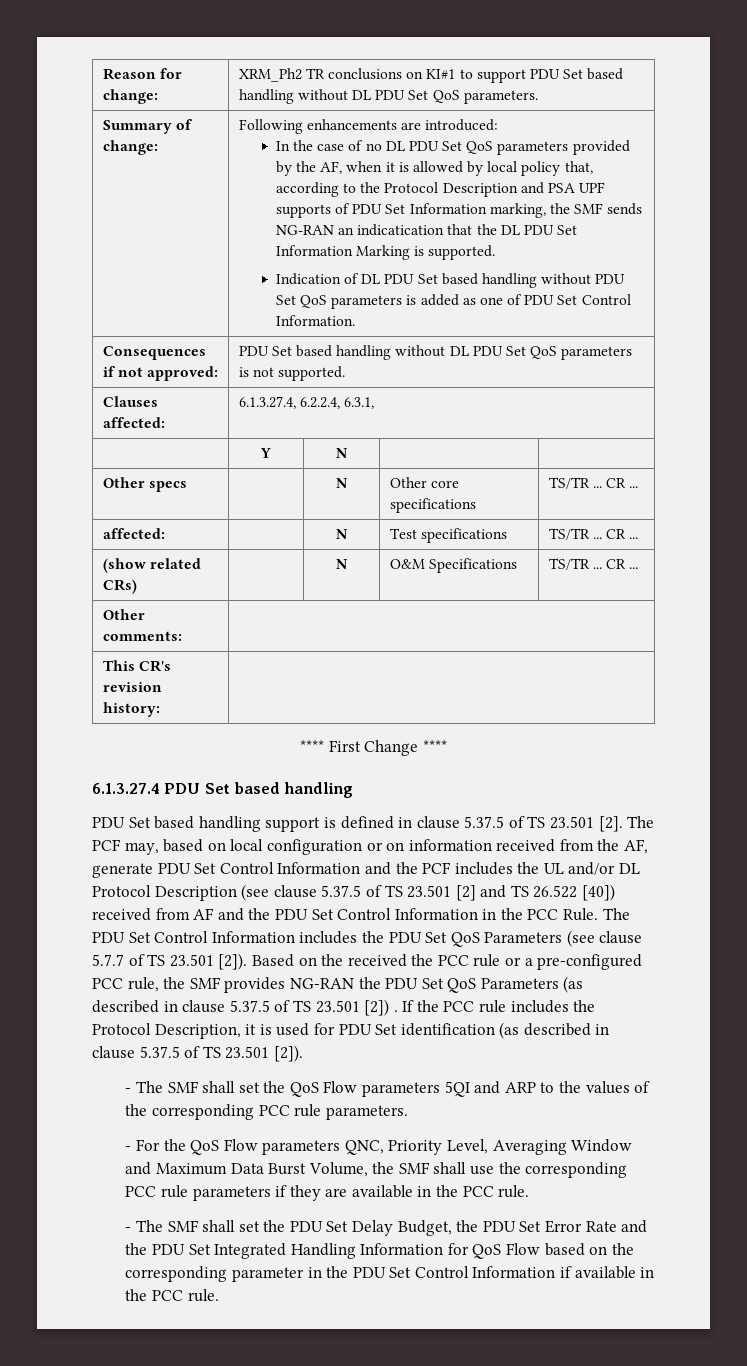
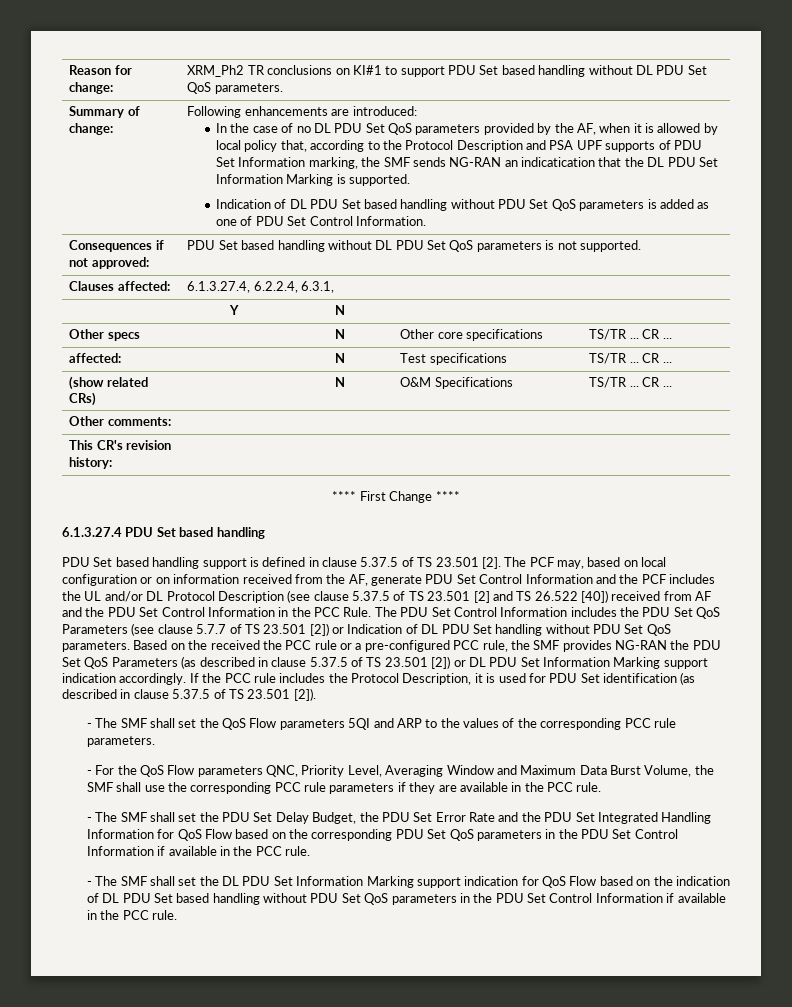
- The PDU Set Control Information includes the PDU Set QoS Parameters (see clause 5.7.7 of TS 23.501 [2]).
+ The PDU Set Control Information includes the PDU Set QoS Parameters (see clause 5.7.7 of TS 23.501 [2]) or Indication of DL PDU Set handling without PDU Set QoS parameters.
- Based on the received the PCC rule or a pre-configured PCC rule, the SMF provides NG-RAN the PDU Set QoS Parameters (as described in clause 5.37.5 of TS 23.501 [2]) .
+ Based on the received the PCC rule or a pre-configured PCC rule, the SMF provides NG-RAN the PDU Set QoS Parameters (as described in clause 5.37.5 of TS 23.501 [2]) or DL PDU Set Information Marking support indication accordingly.
- - The SMF shall set the PDU Set Delay Budget, the PDU Set Error Rate and the PDU Set Integrated Handling Information for QoS Flow based on the corresponding parameter in the PDU Set Control Information if available in the PCC rule.
+ - The SMF shall set the PDU Set Delay Budget, the PDU Set Error Rate and the PDU Set Integrated Handling Information for QoS Flow based on the corresponding PDU Set QoS parameters in the PDU Set Control Information if available in the PCC rule.
+ - The SMF shall set the DL PDU Set Information Marking support indication for QoS Flow based on the indication of DL PDU Set based handling without PDU Set QoS parameters in the PDU Set Control Information if available in the PCC rule.

